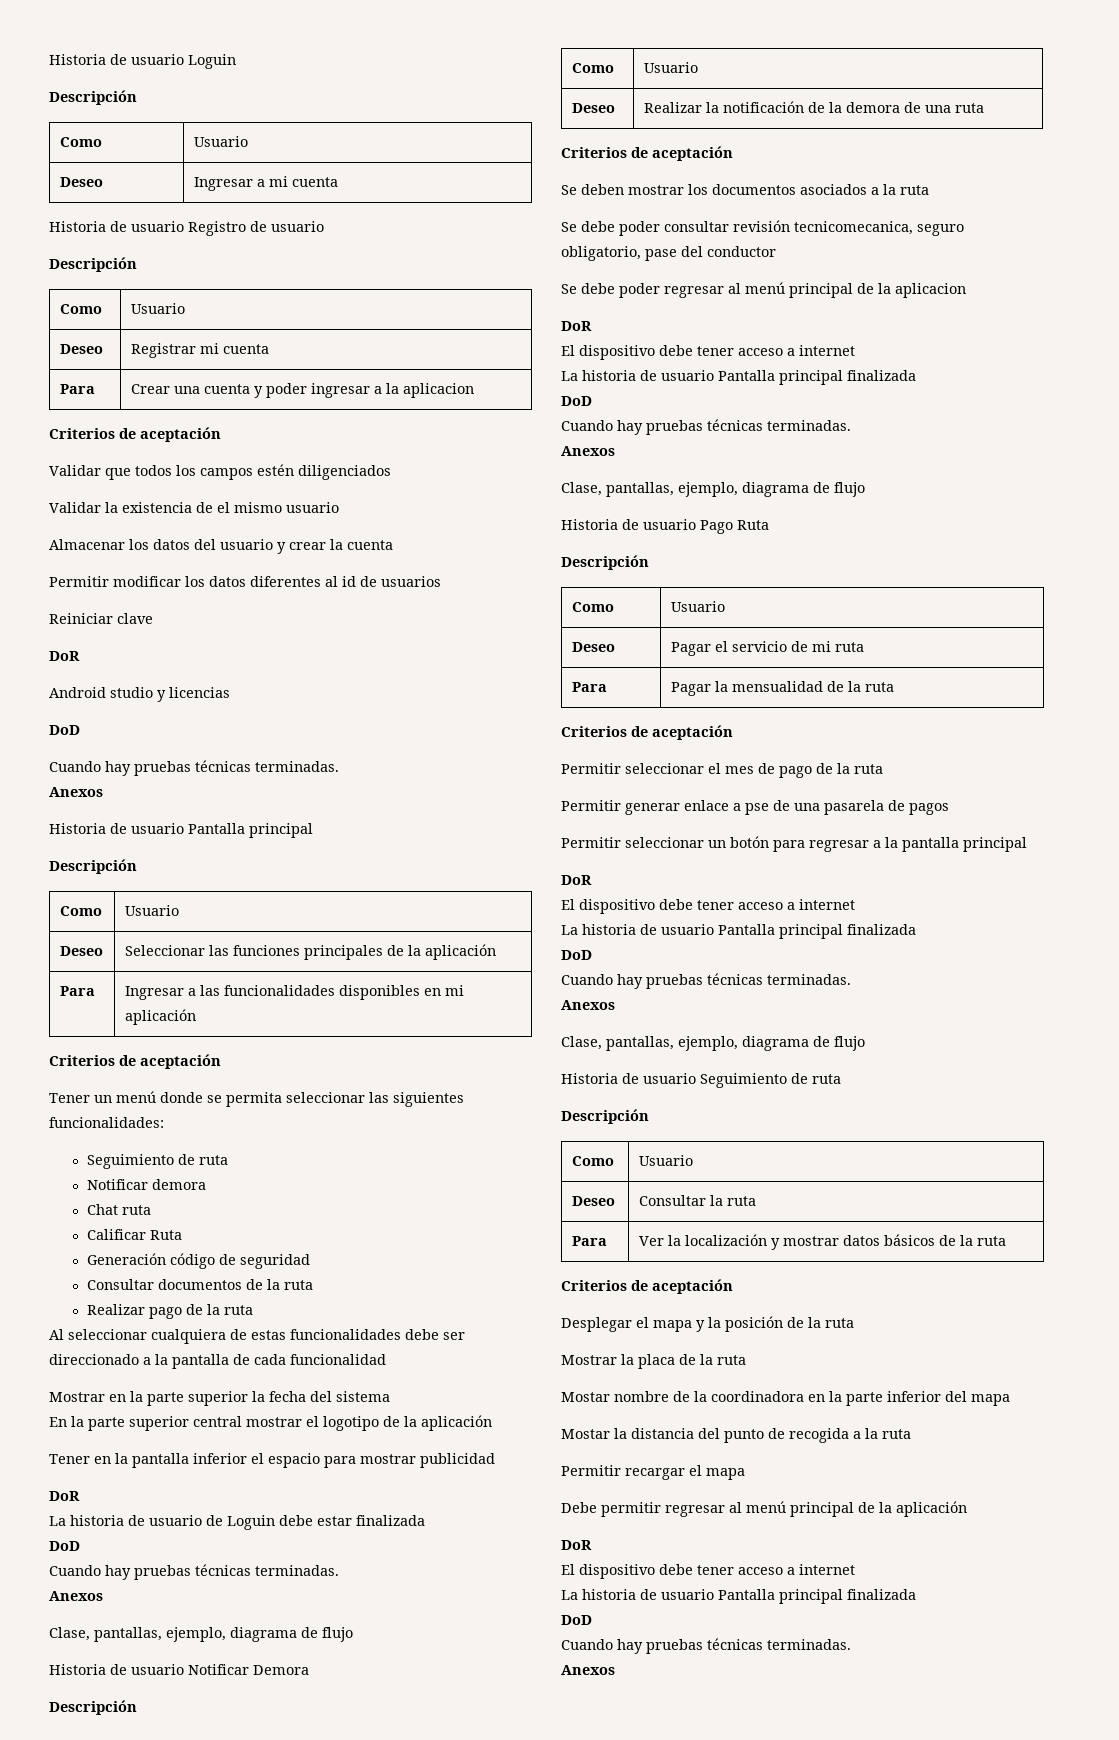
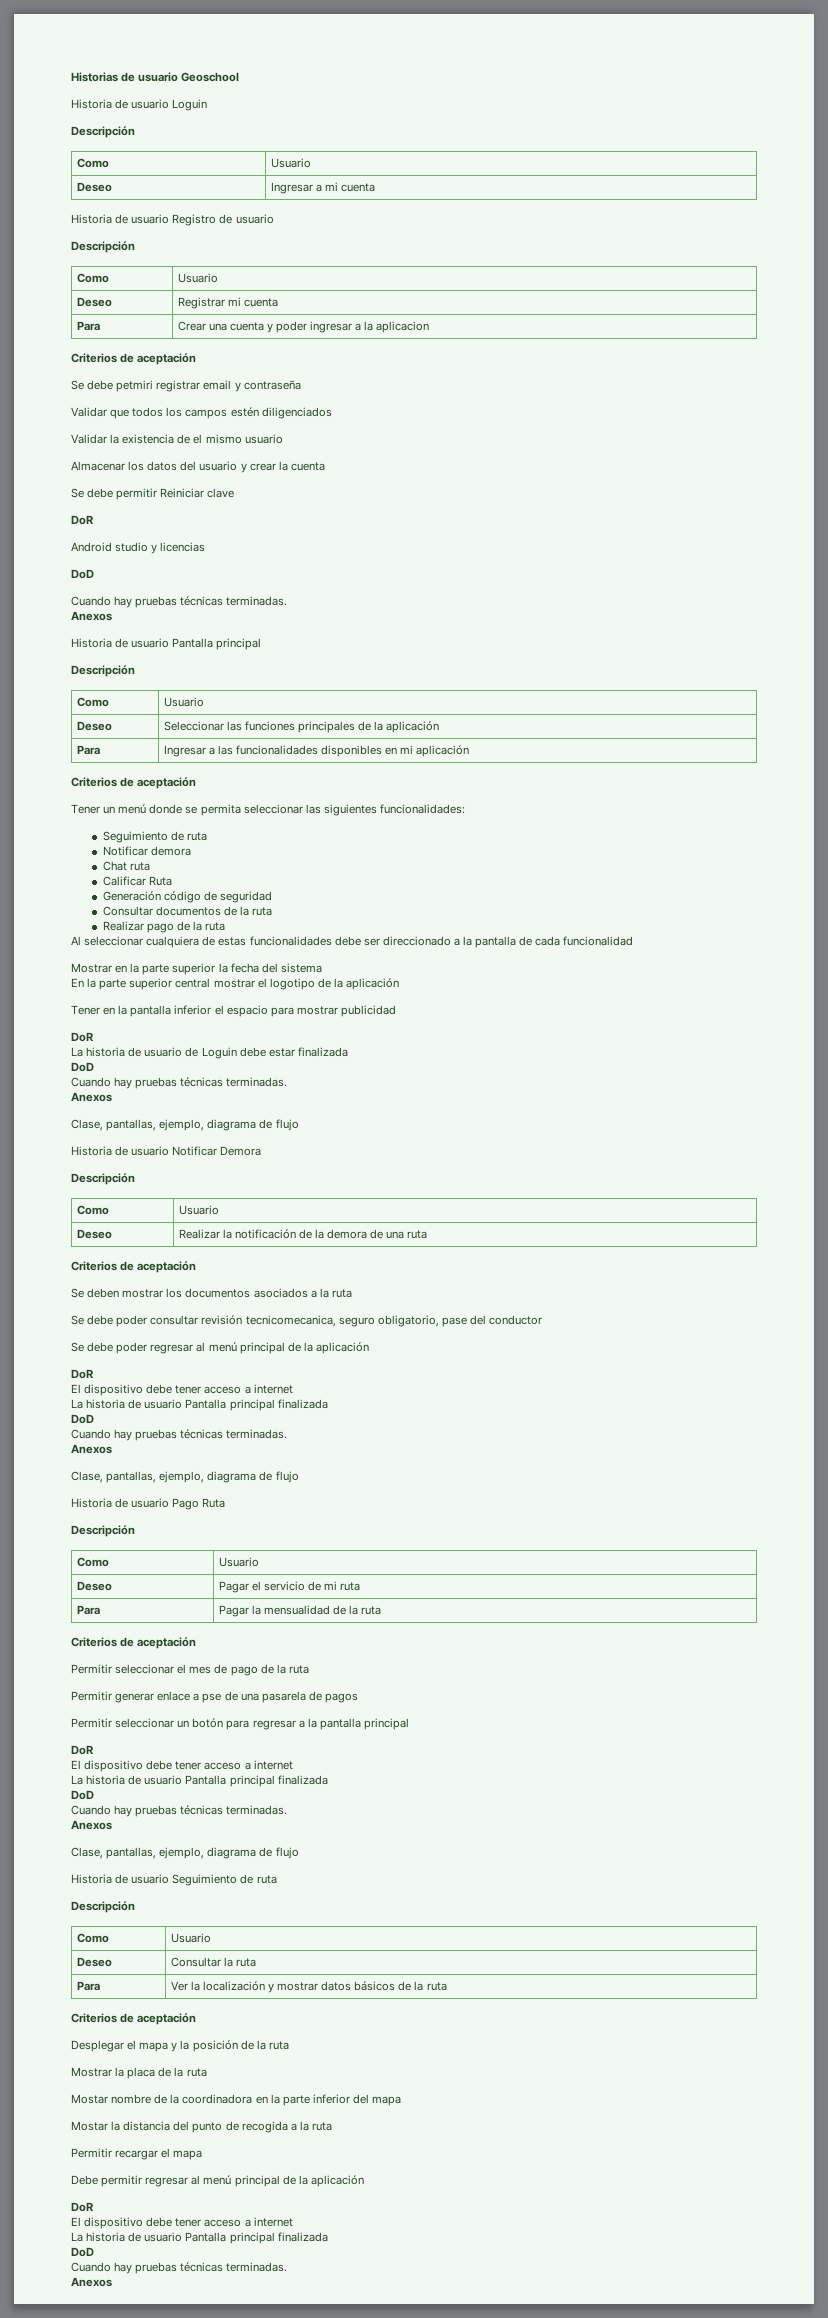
+ Historias de usuario Geoschool
+ Se debe petmiri registrar email y contraseña
- Permitir modificar los datos diferentes al id de usuarios
- Reiniciar clave
+ Se debe permitir Reiniciar clave
- Se debe poder regresar al menú principal de la aplicacion
+ Se debe poder regresar al menú principal de la aplicación

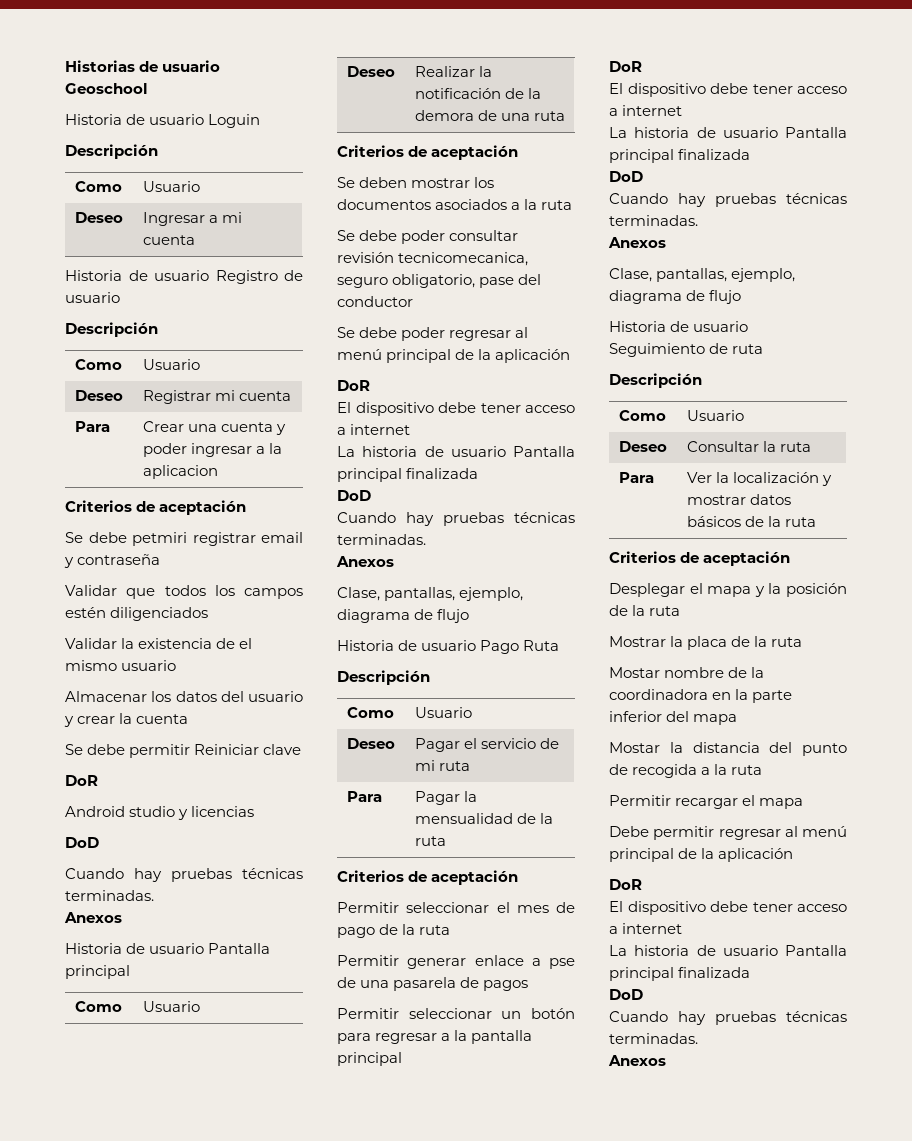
  Historia de usuario Pantalla principal
- Descripción
- Como | Usuario
- Deseo | Seleccionar las funciones principales de la aplicación
- Para | Ingresar a las funcionalidades disponibles en mi aplicación
- Criterios de aceptación
- Tener un menú donde se permita seleccionar las siguientes funcionalidades:
- Seguimiento de ruta
- Notificar demora
- Chat ruta
- Calificar Ruta
- Generación código de seguridad
- Consultar documentos de la ruta
- Realizar pago de la ruta
- Al seleccionar cualquiera de estas funcionalidades debe ser direccionado a la pantalla de cada funcionalidad
- Mostrar en la parte superior la fecha del sistema
- En la parte superior central mostrar el logotipo de la aplicación
- Tener en la pantalla inferior el espacio para mostrar publicidad
- DoR
- La historia de usuario de Loguin debe estar finalizada
- DoD
- Cuando hay pruebas técnicas terminadas.
- Anexos
- Clase, pantallas, ejemplo, diagrama de flujo
- Historia de usuario Notificar Demora
- Descripción

